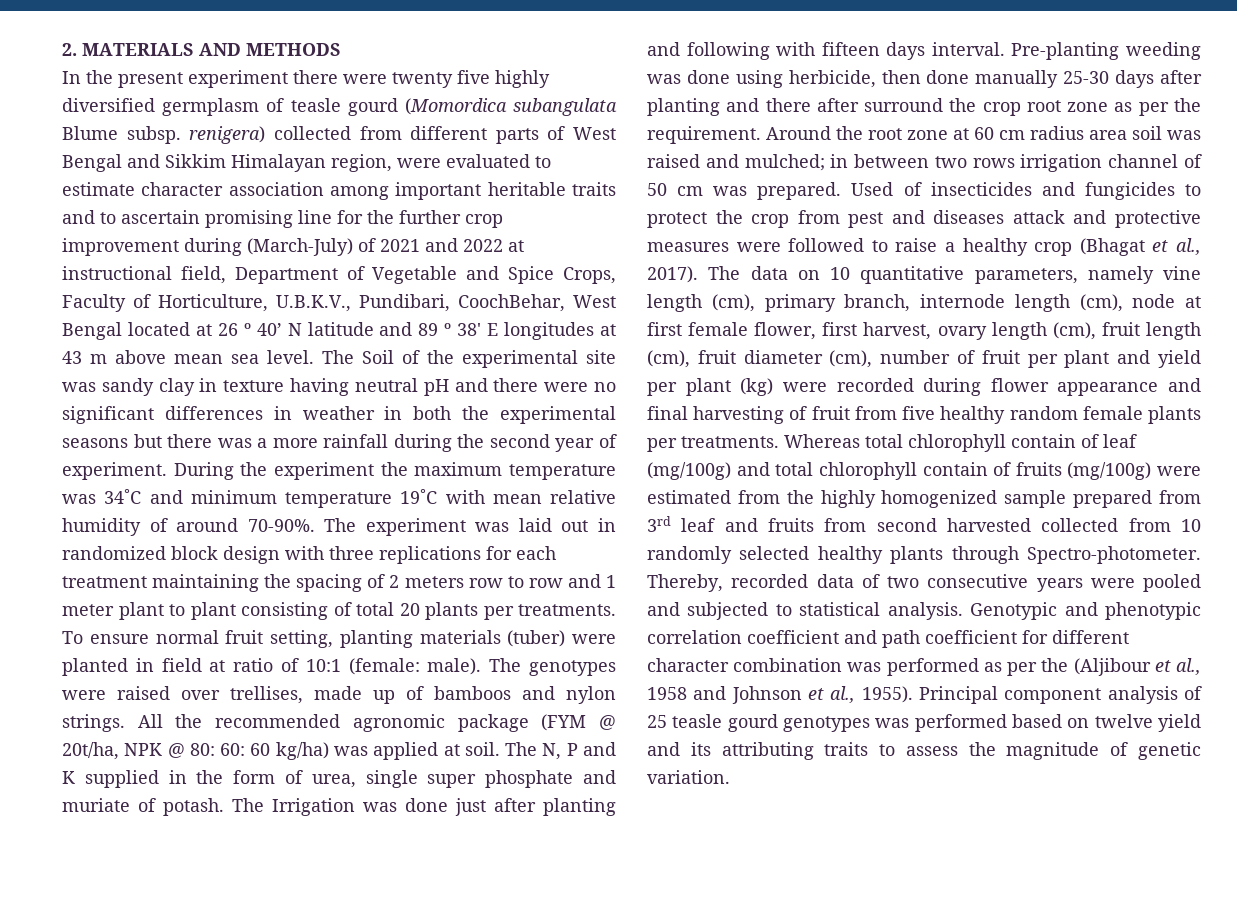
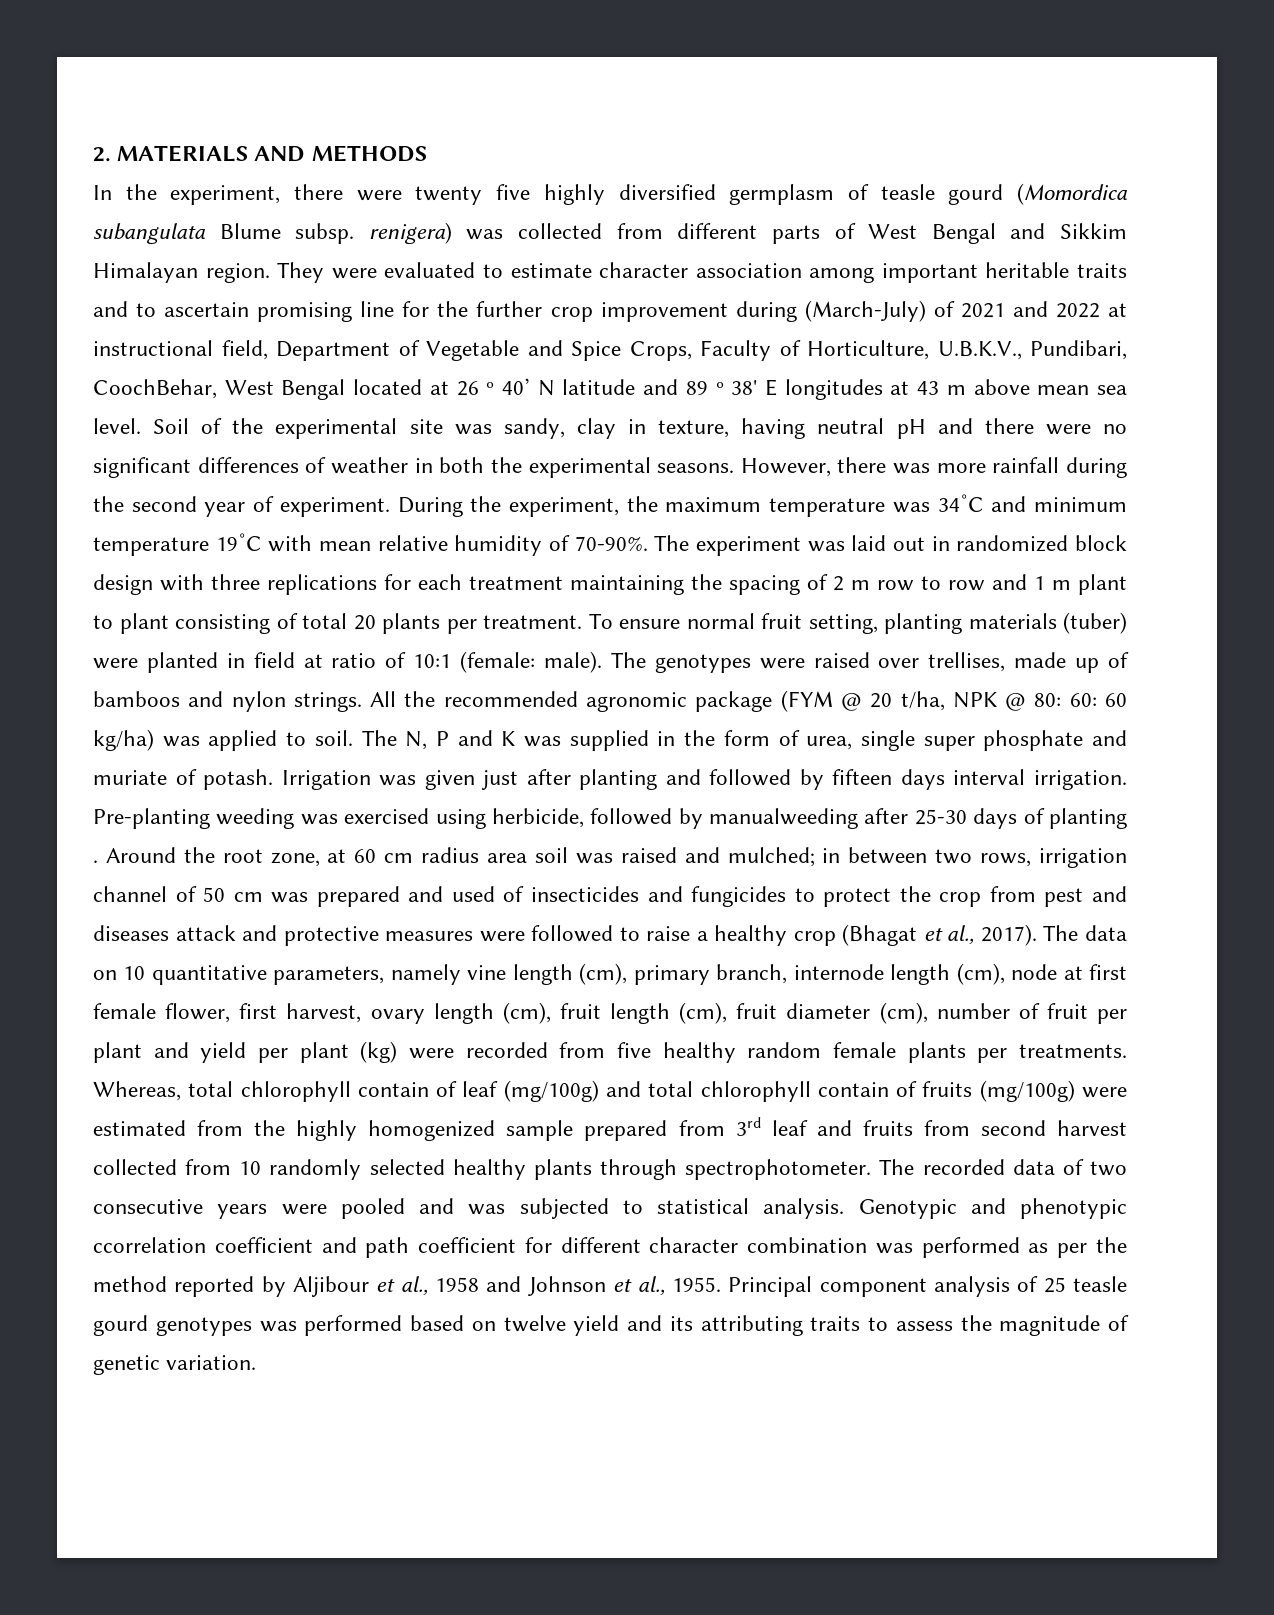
- In the present experiment there were twenty five highly diversified germplasm of teasle gourd (Momordica subangulata Blume subsp. renigera) collected from different parts of West Bengal and Sikkim Himalayan region, were evaluated to estimate character association among important heritable traits and to ascertain promising line for the further crop improvement during (March-July) of 2021 and 2022 at instructional field, Department of Vegetable and Spice Crops, Faculty of Horticulture, U.B.K.V., Pundibari, CoochBehar, West Bengal located at 26 º 40’ N latitude and 89 º 38' E longitudes at 43 m above mean sea level.
+ In the experiment, there were twenty five highly diversified germplasm of teasle gourd (Momordica subangulata Blume subsp. renigera) was collected from different parts of West Bengal and Sikkim Himalayan region. They were evaluated to estimate character association among important heritable traits and to ascertain promising line for the further crop improvement during (March-July) of 2021 and 2022 at instructional field, Department of Vegetable and Spice Crops, Faculty of Horticulture, U.B.K.V., Pundibari, CoochBehar, West Bengal located at 26 º 40’ N latitude and 89 º 38' E longitudes at 43 m above mean sea level.
- The Soil of the experimental site was sandy clay in texture having neutral pH and there were no significant differences in weather in both the experimental seasons but there was a more rainfall during the second year of experiment.
+ Soil of the experimental site was sandy, clay in texture, having neutral pH and there were no significant differences of weather in both the experimental seasons. However, there was more rainfall during the second year of experiment.
- During the experiment the maximum temperature was 34˚C and minimum temperature 19˚C with mean relative humidity of around 70-90%.
+ During the experiment, the maximum temperature was 34˚C and minimum temperature 19˚C with mean relative humidity of 70-90%.
- The experiment was laid out in randomized block design with three replications for each treatment maintaining the spacing of 2 meters row to row and 1 meter plant to plant consisting of total 20 plants per treatments.
+ The experiment was laid out in randomized block design with three replications for each treatment maintaining the spacing of 2 m row to row and 1 m plant to plant consisting of total 20 plants per treatment.
- All the recommended agronomic package (FYM @ 20t/ha, NPK @ 80: 60: 60 kg/ha) was applied at soil.
+ All the recommended agronomic package (FYM @ 20 t/ha, NPK @ 80: 60: 60 kg/ha) was applied to soil.
- The N, P and K supplied in the form of urea, single super phosphate and muriate of potash.
+ The N, P and K was supplied in the form of urea, single super phosphate and muriate of potash.
- The Irrigation was done just after planting and following with fifteen days interval.
+ Irrigation was given just after planting and followed by fifteen days interval irrigation.
- Pre-planting weeding was done using herbicide, then done manually 25-30 days after planting and there after surround the crop root zone as per the requirement.
+ Pre-planting weeding was exercised using herbicide, followed by manualweeding after 25-30 days of planting .
- Around the root zone at 60 cm radius area soil was raised and mulched; in between two rows irrigation channel of 50 cm was prepared. Used of insecticides and fungicides to protect the crop from pest and diseases attack and protective measures were followed to raise a healthy crop (Bhagat et al., 2017).
+ Around the root zone, at 60 cm radius area soil was raised and mulched; in between two rows, irrigation channel of 50 cm was prepared and used of insecticides and fungicides to protect the crop from pest and diseases attack and protective measures were followed to raise a healthy crop (Bhagat et al., 2017).
- The data on 10 quantitative parameters, namely vine length (cm), primary branch, internode length (cm), node at first female flower, first harvest, ovary length (cm), fruit length (cm), fruit diameter (cm), number of fruit per plant and yield per plant (kg) were recorded during flower appearance and final harvesting of fruit from five healthy random female plants per treatments.
+ The data on 10 quantitative parameters, namely vine length (cm), primary branch, internode length (cm), node at first female flower, first harvest, ovary length (cm), fruit length (cm), fruit diameter (cm), number of fruit per plant and yield per plant (kg) were recorded from five healthy random female plants per treatments.
- Whereas total chlorophyll contain of leaf (mg/100g) and total chlorophyll contain of fruits (mg/100g) were estimated from the highly homogenized sample prepared from 3rd leaf and fruits from second harvested collected from 10 randomly selected healthy plants through Spectro-photometer. Thereby, recorded data of two consecutive years were pooled and subjected to statistical analysis.
+ Whereas, total chlorophyll contain of leaf (mg/100g) and total chlorophyll contain of fruits (mg/100g) were estimated from the highly homogenized sample prepared from 3rd leaf and fruits from second harvest collected from 10 randomly selected healthy plants through spectrophotometer. The recorded data of two consecutive years were pooled and was subjected to statistical analysis.
- Genotypic and phenotypic correlation coefficient and path coefficient for different character combination was performed as per the (Aljibour et al., 1958 and Johnson et al., 1955).
+ Genotypic and phenotypic ccorrelation coefficient and path coefficient for different character combination was performed as per the method reported by Aljibour et al., 1958 and Johnson et al., 1955.

